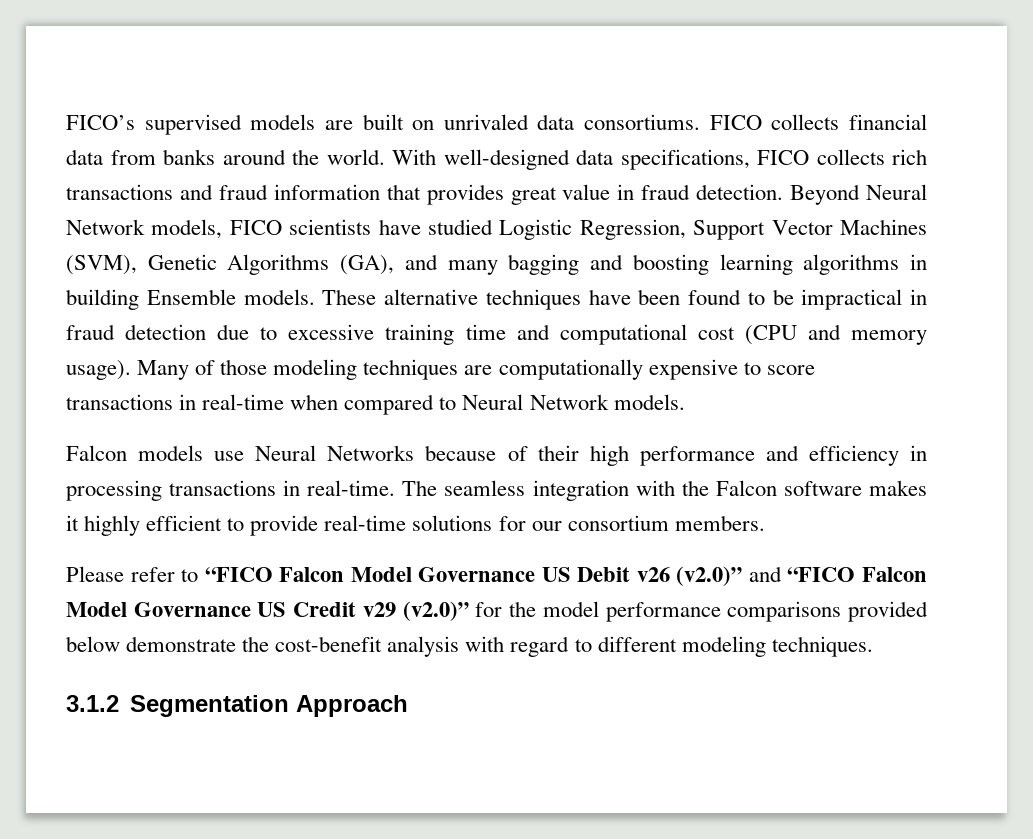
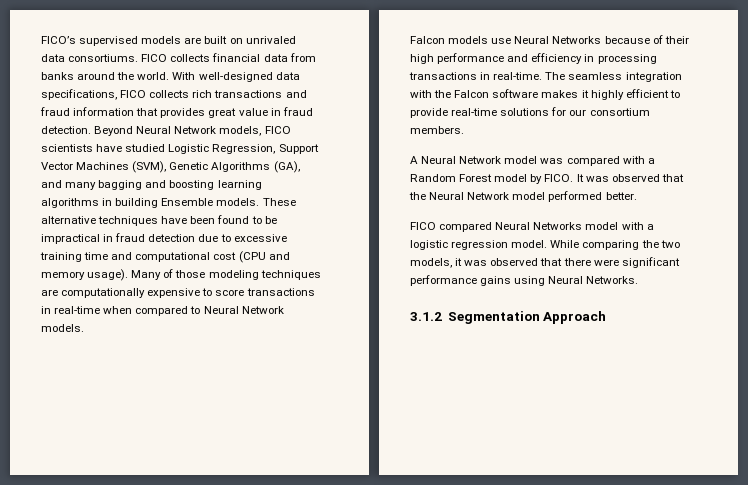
- Please refer to “FICO Falcon Model Governance US Debit v26 (v2.0)” and “FICO Falcon Model Governance US Credit v29 (v2.0)” for the model performance comparisons provided below demonstrate the cost-benefit analysis with regard to different modeling techniques.
+ A Neural Network model was compared with a Random Forest model by FICO. It was observed that the Neural Network model performed better.
+ FICO compared Neural Networks model with a logistic regression model. While comparing the two models, it was observed that there were significant performance gains using Neural Networks.

